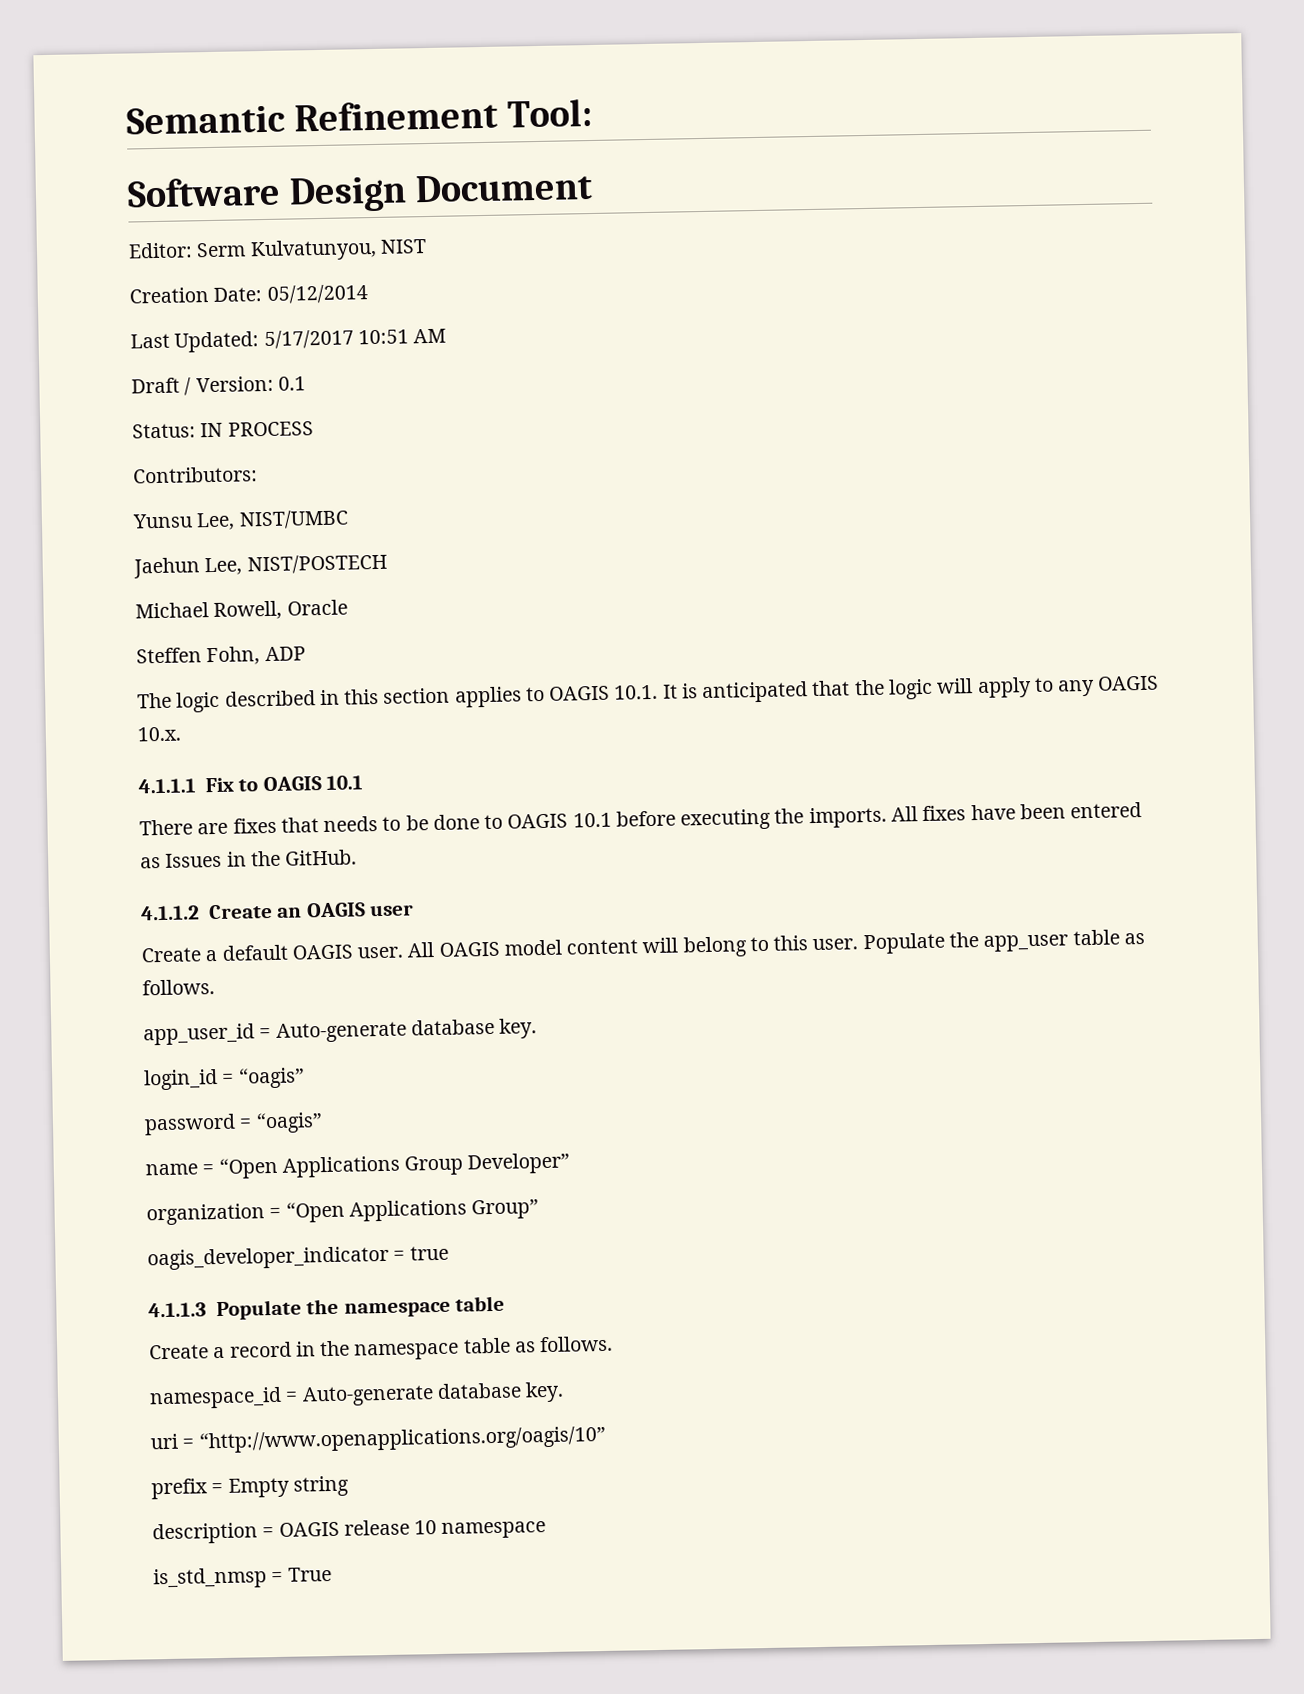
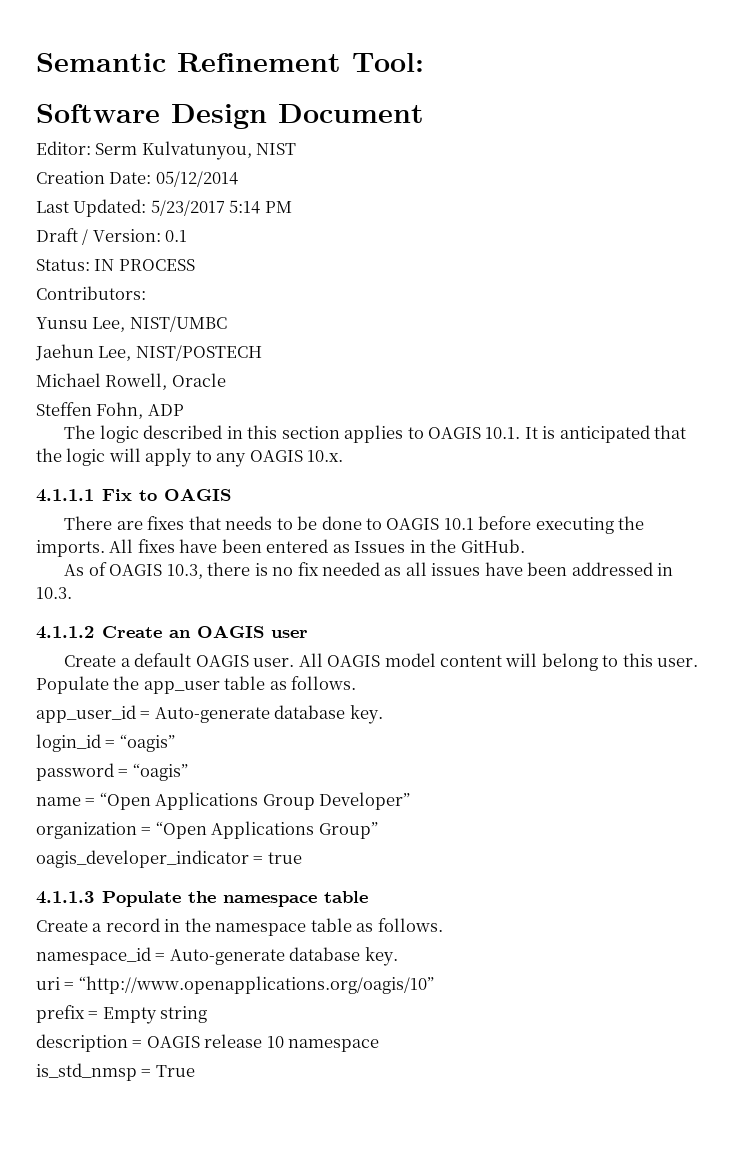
- Last Updated: 5/17/2017 10:51 AM
+ Last Updated: 5/23/2017 5:14 PM
- 4.1.1.1 Fix to OAGIS 10.1
+ 4.1.1.1 Fix to OAGIS
+ As of OAGIS 10.3, there is no fix needed as all issues have been addressed in 10.3.

